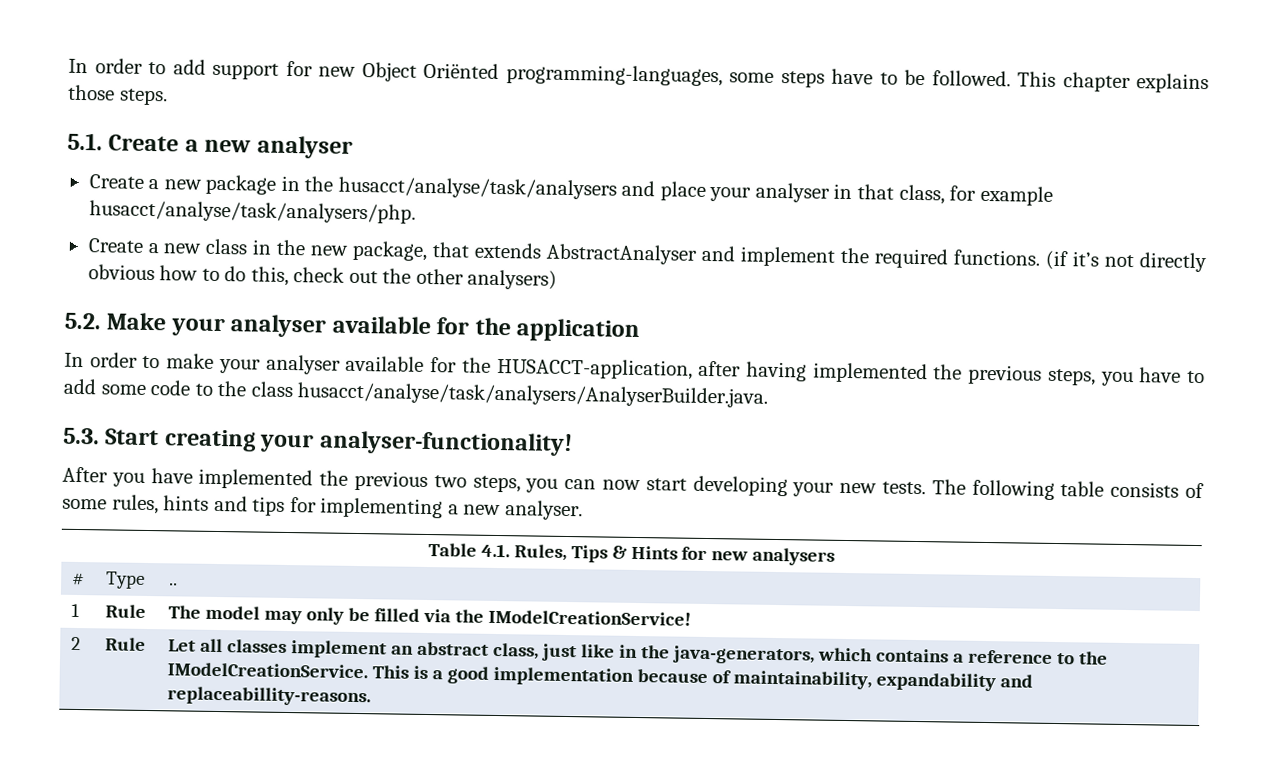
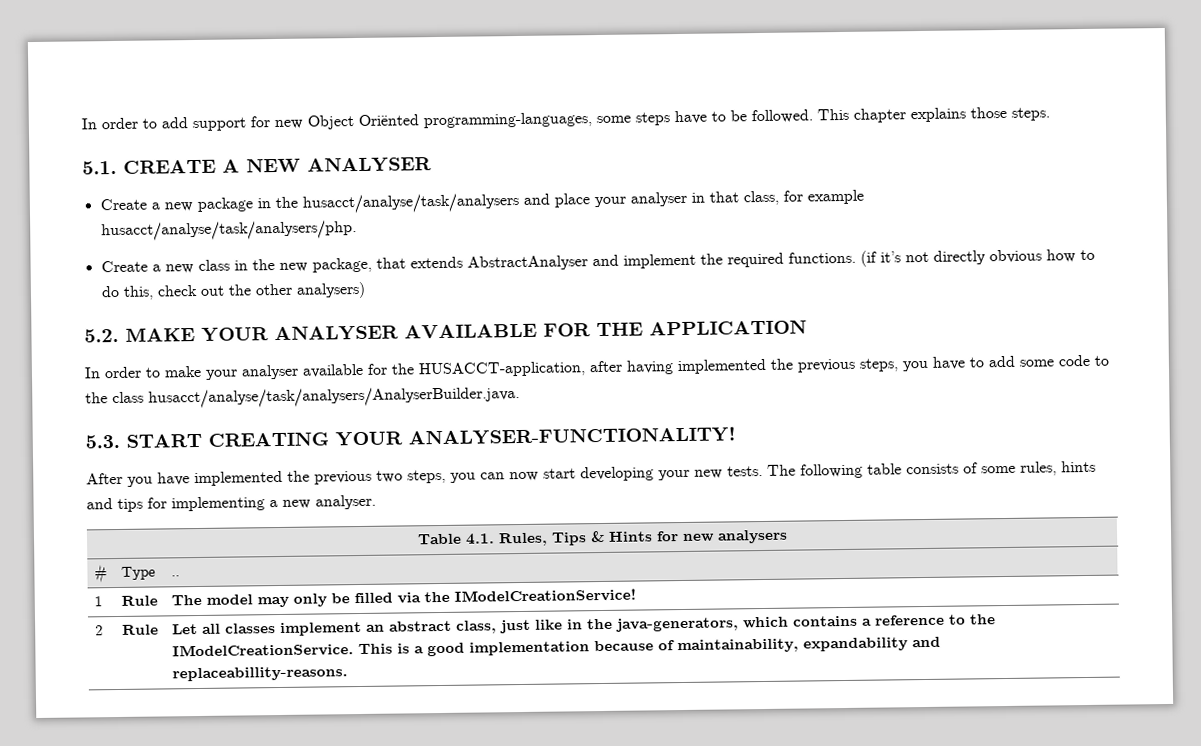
- 5.1. Create a new analyser
+ 5.1. CREATE A NEW ANALYSER
- 5.2. Make your analyser available for the application
+ 5.2. MAKE YOUR ANALYSER AVAILABLE FOR THE APPLICATION
- 5.3. Start creating your analyser-functionality!
+ 5.3. START CREATING YOUR ANALYSER-FUNCTIONALITY!

